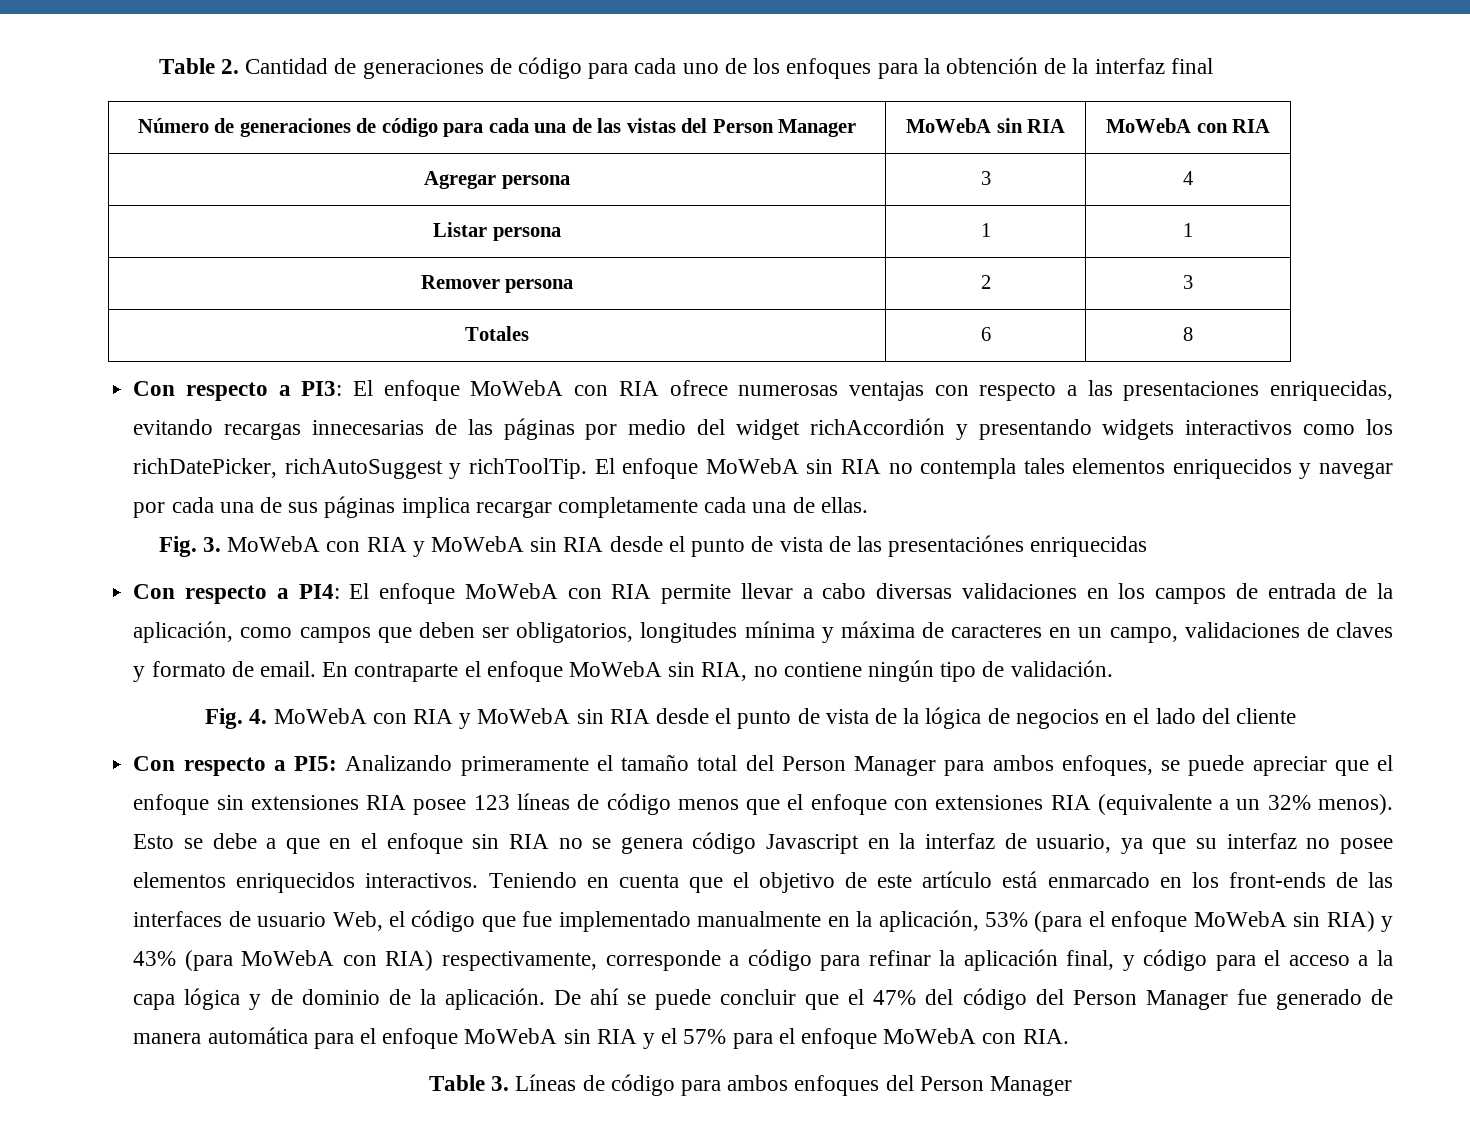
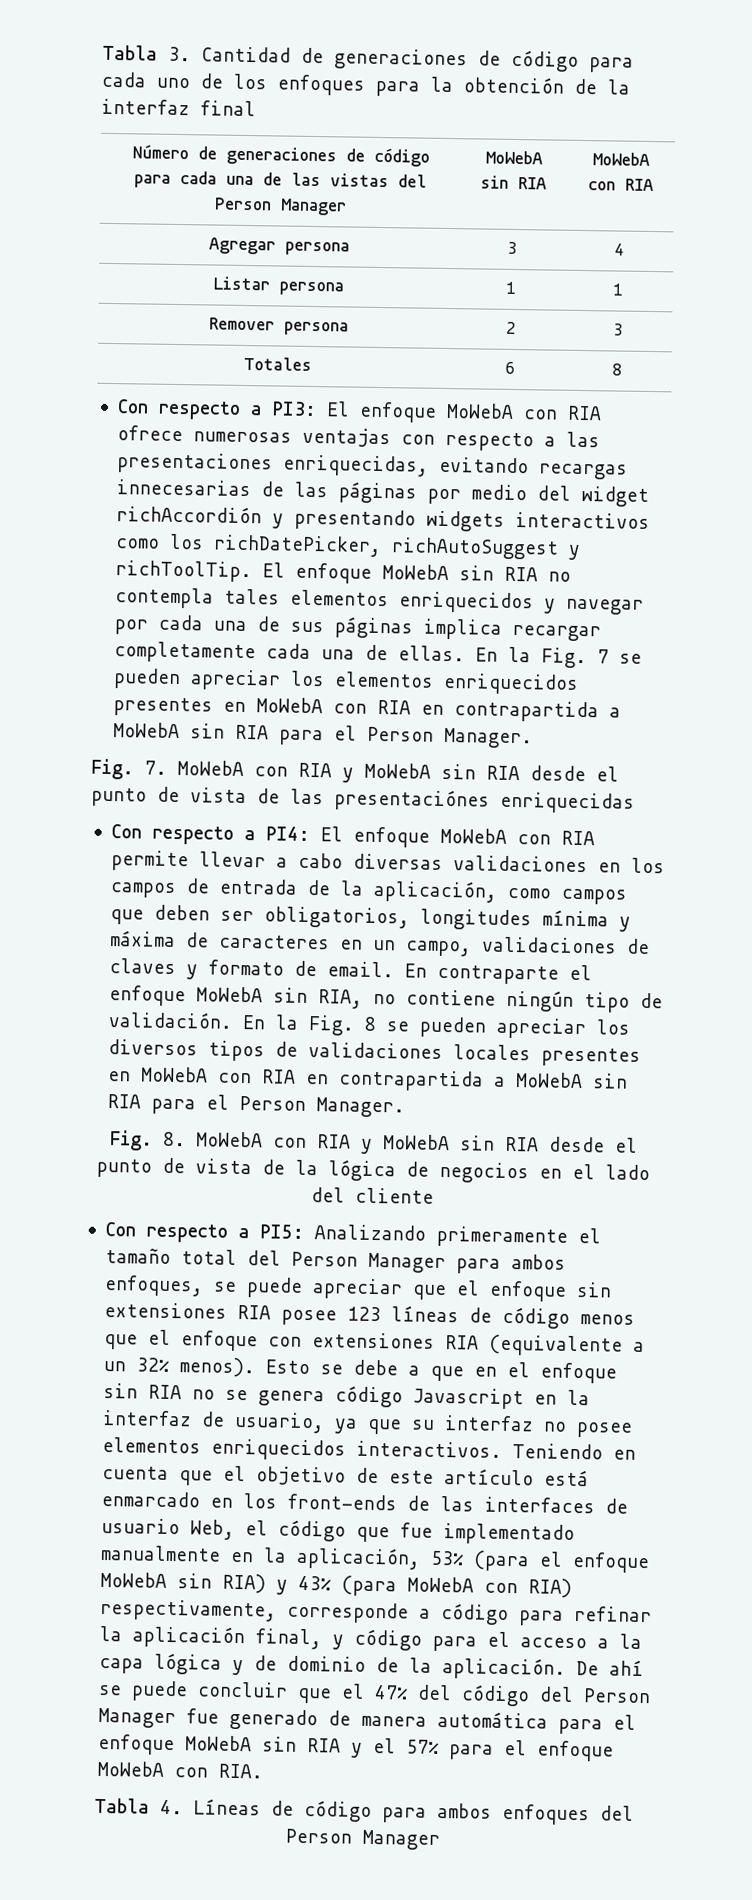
- Table 2. Cantidad de generaciones de código para cada uno de los enfoques para la obtención de la interfaz final
+ Tabla 3. Cantidad de generaciones de código para cada uno de los enfoques para la obtención de la interfaz final
- El enfoque MoWebA sin RIA no contempla tales elementos enriquecidos y navegar por cada una de sus páginas implica recargar completamente cada una de ellas.
- Fig. 3. MoWebA con RIA y MoWebA sin RIA desde el punto de vista de las presentaciónes enriquecidas
+ El enfoque MoWebA sin RIA no contempla tales elementos enriquecidos y navegar por cada una de sus páginas implica recargar completamente cada una de ellas. En la Fig. 7 se pueden apreciar los elementos enriquecidos presentes en MoWebA con RIA en contrapartida a MoWebA sin RIA para el Person Manager.
+ Fig. 7. MoWebA con RIA y MoWebA sin RIA desde el punto de vista de las presentaciónes enriquecidas
- En contraparte el enfoque MoWebA sin RIA, no contiene ningún tipo de validación.
- Fig. 4. MoWebA con RIA y MoWebA sin RIA desde el punto de vista de la lógica de negocios en el lado del cliente
+ En contraparte el enfoque MoWebA sin RIA, no contiene ningún tipo de validación. En la Fig. 8 se pueden apreciar los diversos tipos de validaciones locales presentes en MoWebA con RIA en contrapartida a MoWebA sin RIA para el Person Manager.
+ Fig. 8. MoWebA con RIA y MoWebA sin RIA desde el punto de vista de la lógica de negocios en el lado del cliente
- Table 3. Líneas de código para ambos enfoques del Person Manager
+ Tabla 4. Líneas de código para ambos enfoques del Person Manager

